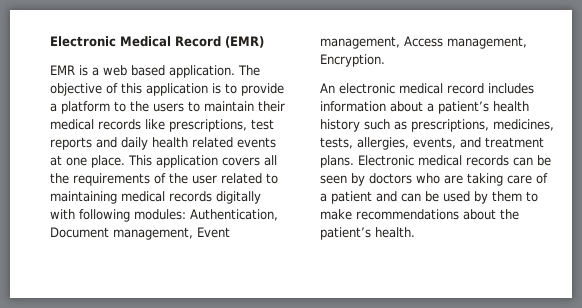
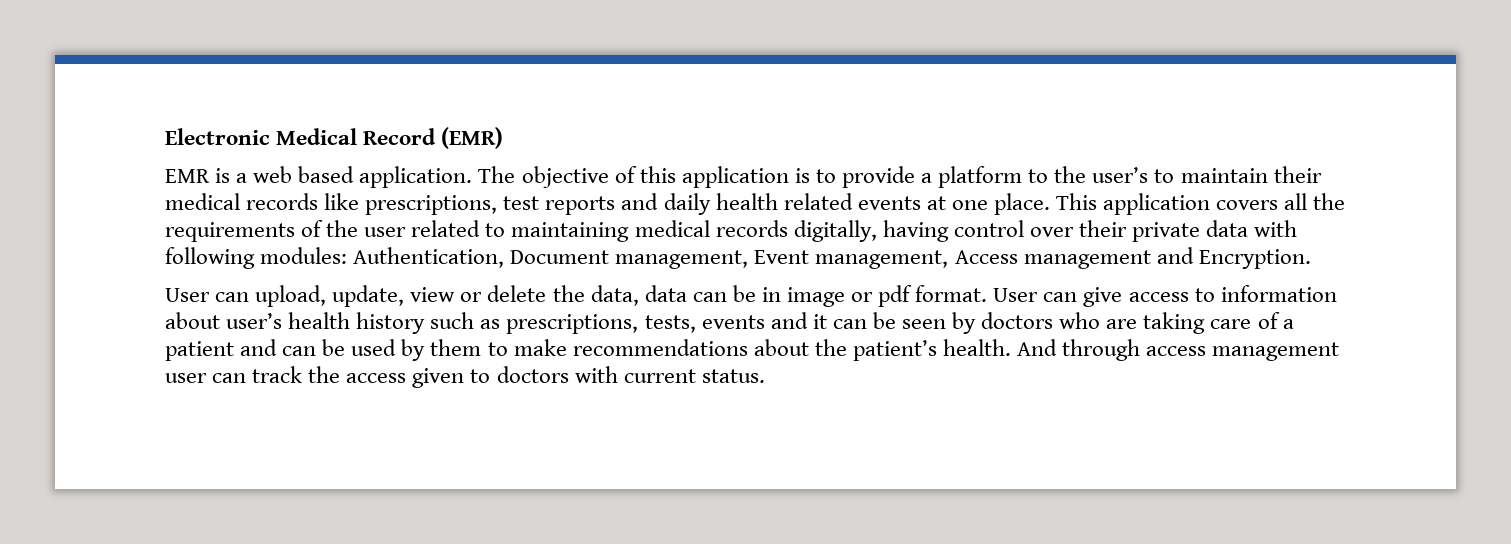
- The objective of this application is to provide a platform to the users to maintain their medical records like prescriptions, test reports and daily health related events at one place.
+ The objective of this application is to provide a platform to the user’s to maintain their medical records like prescriptions, test reports and daily health related events at one place.
- This application covers all the requirements of the user related to maintaining medical records digitally with following modules: Authentication, Document management, Event management, Access management, Encryption.
+ This application covers all the requirements of the user related to maintaining medical records digitally, having control over their private data with following modules: Authentication, Document management, Event management, Access management and Encryption.
- An electronic medical record includes information about a patient’s health history such as prescriptions, medicines, tests, allergies, events, and treatment plans. Electronic medical records can be seen by doctors who are taking care of a patient and can be used by them to make recommendations about the patient’s health.
+ User can upload, update, view or delete the data, data can be in image or pdf format. User can give access to information about user’s health history such as prescriptions, tests, events and it can be seen by doctors who are taking care of a patient and can be used by them to make recommendations about the patient’s health.
+ And through access management user can track the access given to doctors with current status.

